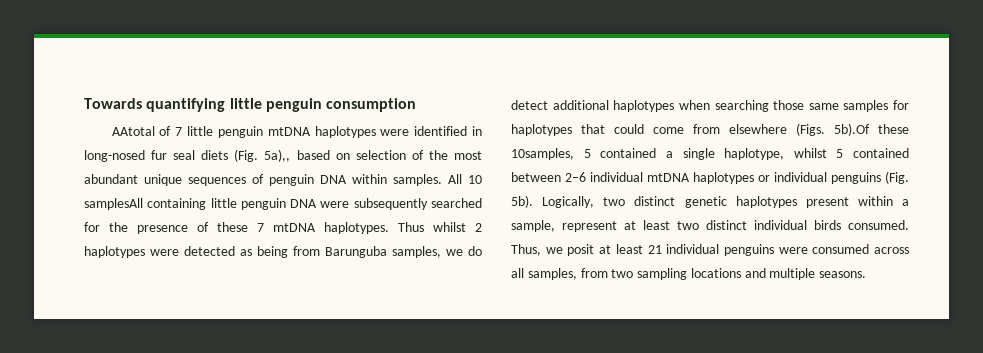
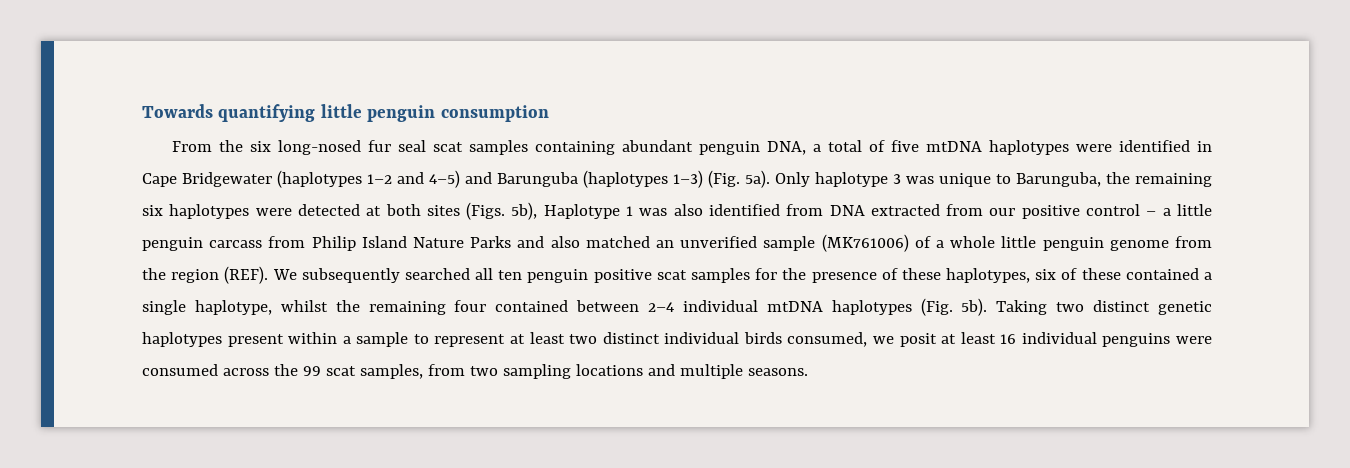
- AAtotal of 7 little penguin mtDNA haplotypes were identified in long-nosed fur seal diets (Fig. 5a),, based on selection of the most abundant unique sequences of penguin DNA within samples. All 10 samplesAll containing little penguin DNA were subsequently searched for the presence of these 7 mtDNA haplotypes. Thus whilst 2 haplotypes were detected as being from Barunguba samples, we do detect additional haplotypes when searching those same samples for haplotypes that could come from elsewhere (Figs. 5b).Of these 10samples, 5 contained a single haplotype, whilst 5 contained between 2–6 individual mtDNA haplotypes or individual penguins (Fig. 5b).
+ From the six long-nosed fur seal scat samples containing abundant penguin DNA, a total of five mtDNA haplotypes were identified in Cape Bridgewater (haplotypes 1–2 and 4–5) and Barunguba (haplotypes 1–3) (Fig. 5a). Only haplotype 3 was unique to Barunguba, the remaining six haplotypes were detected at both sites (Figs. 5b), Haplotype 1 was also identified from DNA extracted from our positive control – a little penguin carcass from Philip Island Nature Parks and also matched an unverified sample (MK761006) of a whole little penguin genome from the region (REF). We subsequently searched all ten penguin positive scat samples for the presence of these haplotypes, six of these contained a single haplotype, whilst the remaining four contained between 2–4 individual mtDNA haplotypes (Fig. 5b).
- Logically, two distinct genetic haplotypes present within a sample, represent at least two distinct individual birds consumed. Thus, we posit at least 21 individual penguins were consumed across all samples, from two sampling locations and multiple seasons.
+ Taking two distinct genetic haplotypes present within a sample to represent at least two distinct individual birds consumed, we posit at least 16 individual penguins were consumed across the 99 scat samples, from two sampling locations and multiple seasons.

